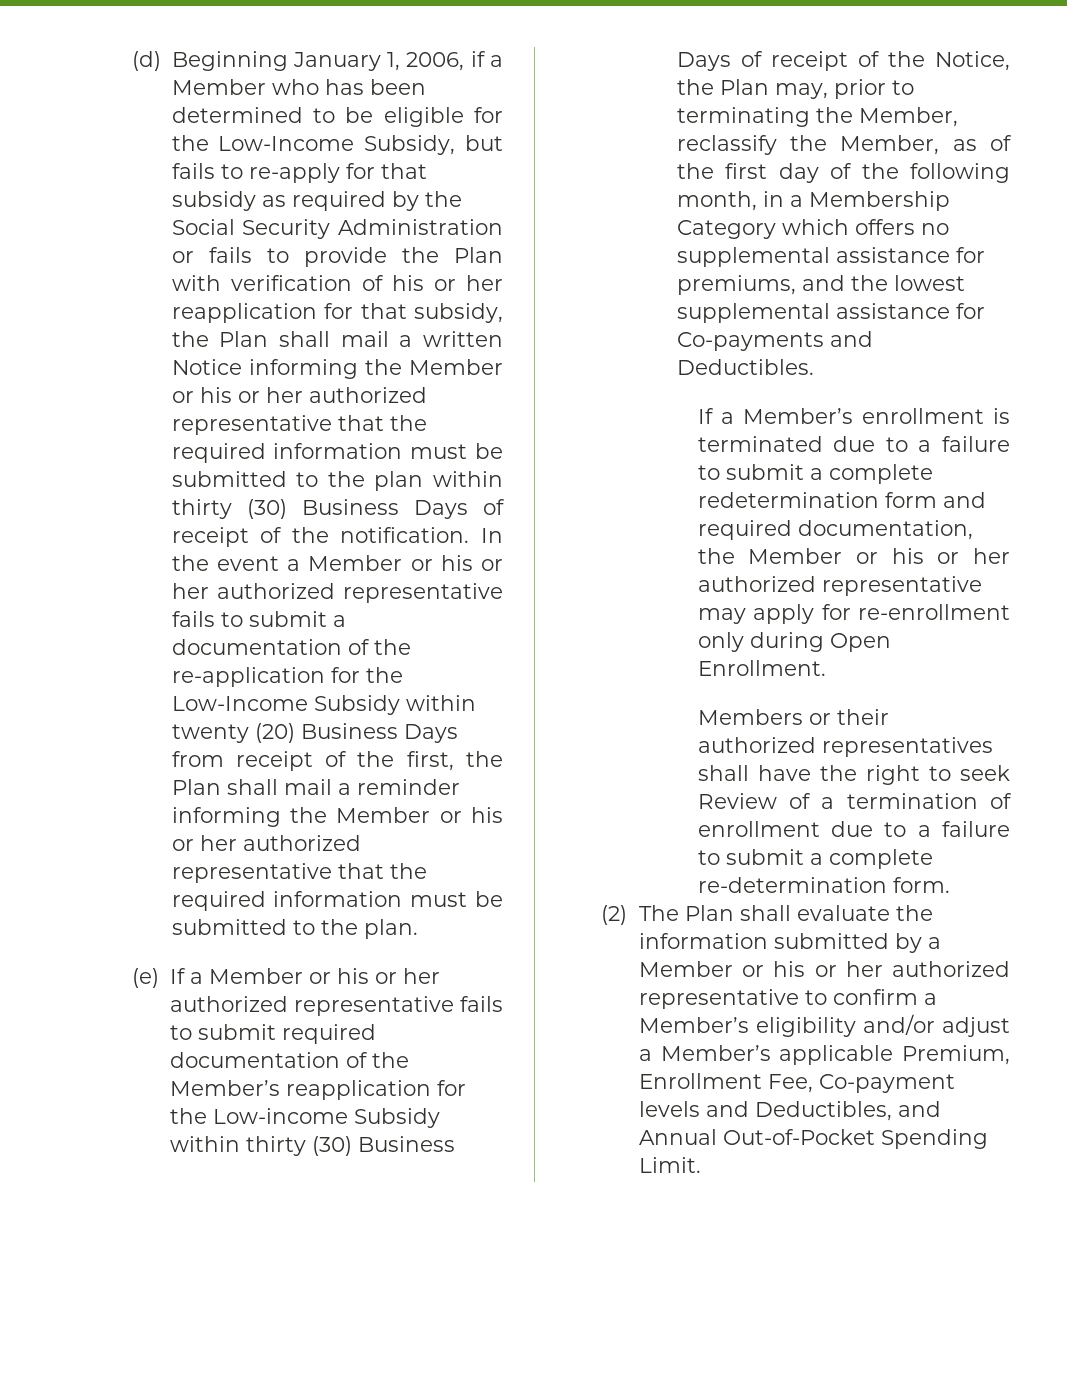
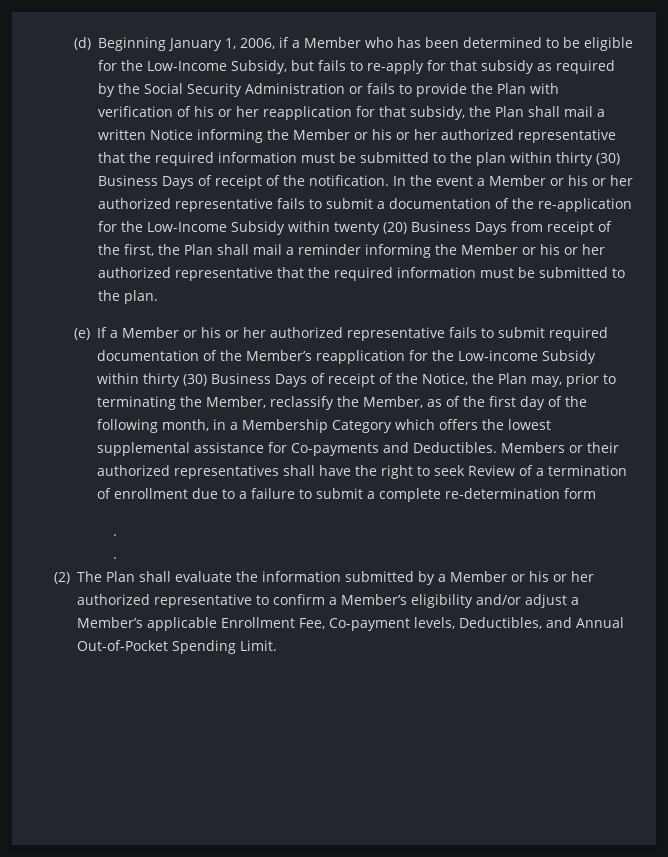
- (e) If a Member or his or her authorized representative fails to submit required documentation of the Member’s reapplication for the Low-income Subsidy within thirty (30) Business Days of receipt of the Notice, the Plan may, prior to terminating the Member, reclassify the Member, as of the first day of the following month, in a Membership Category which offers no supplemental assistance for premiums, and the lowest supplemental assistance for Co-payments and Deductibles.
- If a Member’s enrollment is terminated due to a failure to submit a complete redetermination form and required documentation, the Member or his or her authorized representative may apply for re-enrollment only during Open Enrollment.
- Members or their authorized representatives shall have the right to seek Review of a termination of enrollment due to a failure to submit a complete re-determination form.
+ (e) If a Member or his or her authorized representative fails to submit required documentation of the Member’s reapplication for the Low-income Subsidy within thirty (30) Business Days of receipt of the Notice, the Plan may, prior to terminating the Member, reclassify the Member, as of the first day of the following month, in a Membership Category which offers the lowest supplemental assistance for Co-payments and Deductibles. Members or their authorized representatives shall have the right to seek Review of a termination of enrollment due to a failure to submit a complete re-determination form
+ .
+ .
- (2) The Plan shall evaluate the information submitted by a Member or his or her authorized representative to confirm a Member’s eligibility and/or adjust a Member’s applicable Premium, Enrollment Fee, Co-payment levels and Deductibles, and Annual Out-of-Pocket Spending Limit.
+ (2) The Plan shall evaluate the information submitted by a Member or his or her authorized representative to confirm a Member’s eligibility and/or adjust a Member’s applicable Enrollment Fee, Co-payment levels, Deductibles, and Annual Out-of-Pocket Spending Limit.

